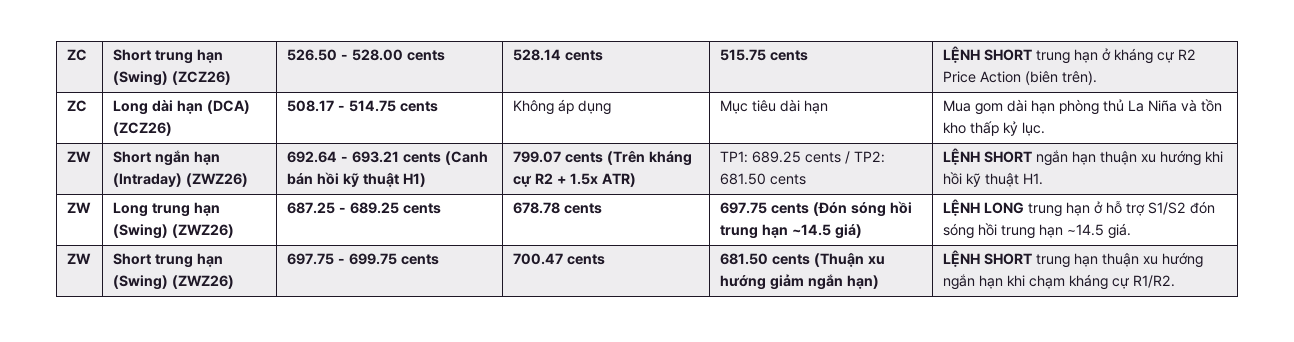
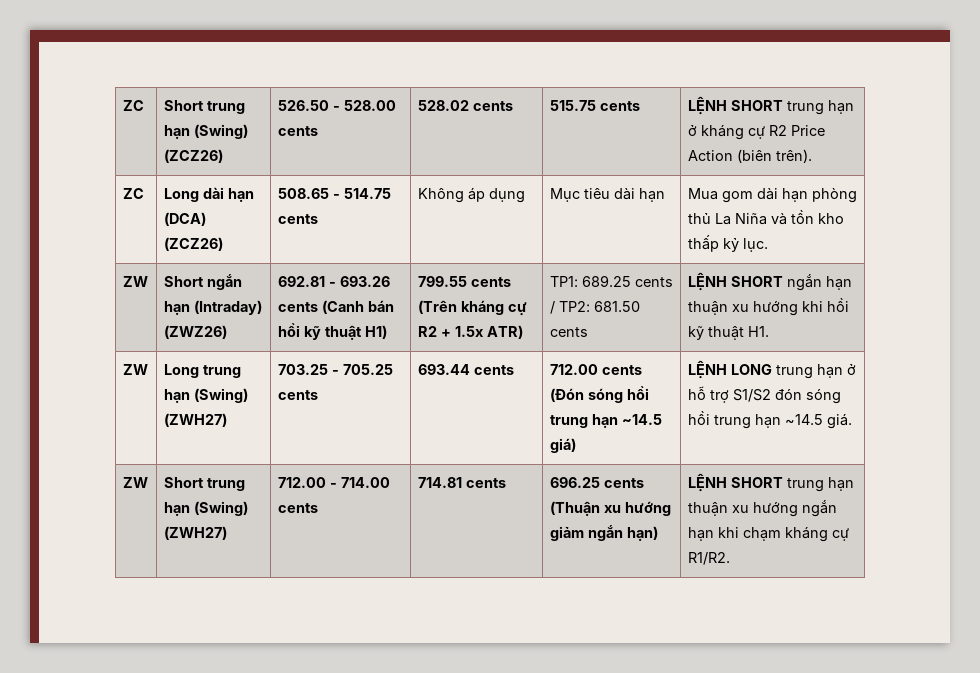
- ZC | Short trung hạn (Swing) (ZCZ26) | 526.50 - 528.00 cents | 528.14 cents | 515.75 cents | LỆNH SHORT trung hạn ở kháng cự R2 Price Action (biên trên).
+ ZC | Short trung hạn (Swing) (ZCZ26) | 526.50 - 528.00 cents | 528.02 cents | 515.75 cents | LỆNH SHORT trung hạn ở kháng cự R2 Price Action (biên trên).
- ZC | Long dài hạn (DCA) (ZCZ26) | 508.17 - 514.75 cents | Không áp dụng | Mục tiêu dài hạn | Mua gom dài hạn phòng thủ La Niña và tồn kho thấp kỷ lục.
+ ZC | Long dài hạn (DCA) (ZCZ26) | 508.65 - 514.75 cents | Không áp dụng | Mục tiêu dài hạn | Mua gom dài hạn phòng thủ La Niña và tồn kho thấp kỷ lục.
- 692.64 - 693.21 cents (Canh bán hồi kỹ thuật H1)
+ 692.81 - 693.26 cents (Canh bán hồi kỹ thuật H1)
- 799.07 cents (Trên kháng cự R2 + 1.5x ATR)
+ 799.55 cents (Trên kháng cự R2 + 1.5x ATR)
- ZW | Long trung hạn (Swing) (ZWZ26) | 687.25 - 689.25 cents | 678.78 cents | 697.75 cents (Đón sóng hồi trung hạn ~14.5 giá) | LỆNH LONG trung hạn ở hỗ trợ S1/S2 đón sóng hồi trung hạn ~14.5 giá.
+ ZW | Long trung hạn (Swing) (ZWH27) | 703.25 - 705.25 cents | 693.44 cents | 712.00 cents (Đón sóng hồi trung hạn ~14.5 giá) | LỆNH LONG trung hạn ở hỗ trợ S1/S2 đón sóng hồi trung hạn ~14.5 giá.
- ZW | Short trung hạn (Swing) (ZWZ26) | 697.75 - 699.75 cents | 700.47 cents | 681.50 cents (Thuận xu hướng giảm ngắn hạn) | LỆNH SHORT trung hạn thuận xu hướng ngắn hạn khi chạm kháng cự R1/R2.
+ ZW | Short trung hạn (Swing) (ZWH27) | 712.00 - 714.00 cents | 714.81 cents | 696.25 cents (Thuận xu hướng giảm ngắn hạn) | LỆNH SHORT trung hạn thuận xu hướng ngắn hạn khi chạm kháng cự R1/R2.

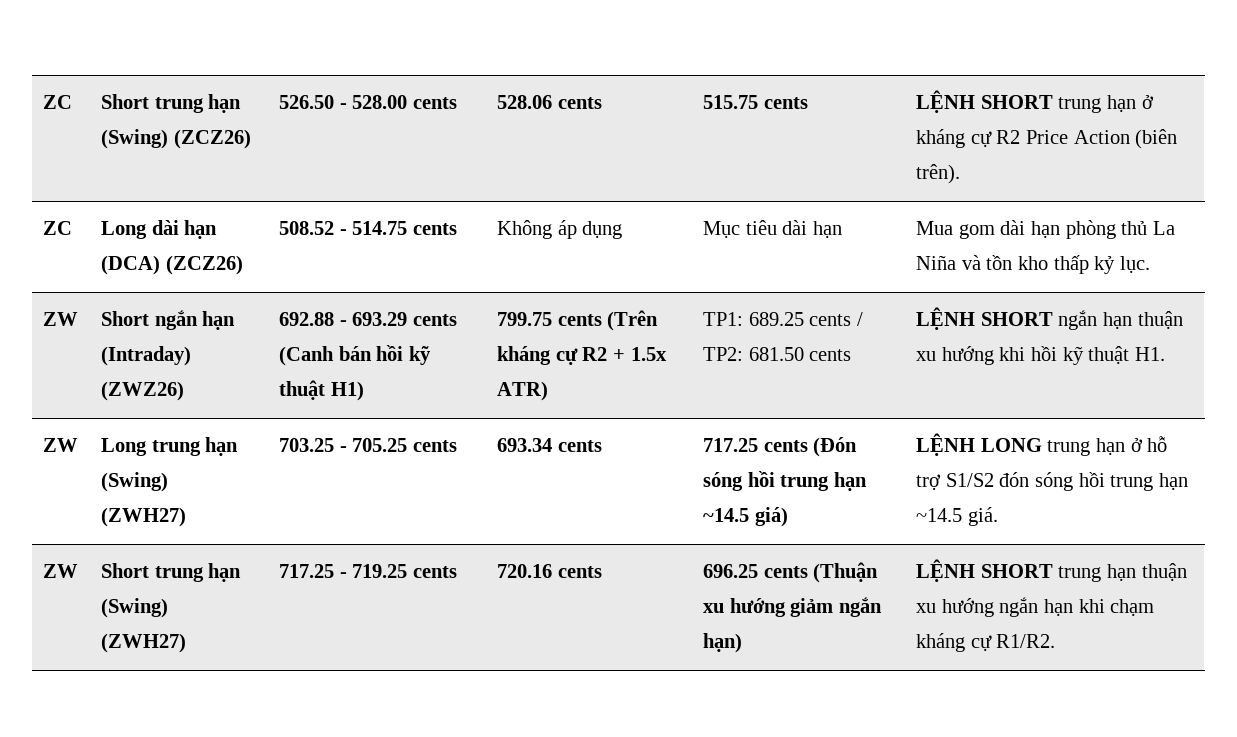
- ZC | Short trung hạn (Swing) (ZCZ26) | 526.50 - 528.00 cents | 528.02 cents | 515.75 cents | LỆNH SHORT trung hạn ở kháng cự R2 Price Action (biên trên).
+ ZC | Short trung hạn (Swing) (ZCZ26) | 526.50 - 528.00 cents | 528.06 cents | 515.75 cents | LỆNH SHORT trung hạn ở kháng cự R2 Price Action (biên trên).
- ZC | Long dài hạn (DCA) (ZCZ26) | 508.65 - 514.75 cents | Không áp dụng | Mục tiêu dài hạn | Mua gom dài hạn phòng thủ La Niña và tồn kho thấp kỷ lục.
+ ZC | Long dài hạn (DCA) (ZCZ26) | 508.52 - 514.75 cents | Không áp dụng | Mục tiêu dài hạn | Mua gom dài hạn phòng thủ La Niña và tồn kho thấp kỷ lục.
- 692.81 - 693.26 cents (Canh bán hồi kỹ thuật H1)
+ 692.88 - 693.29 cents (Canh bán hồi kỹ thuật H1)
- 799.55 cents (Trên kháng cự R2 + 1.5x ATR)
+ 799.75 cents (Trên kháng cự R2 + 1.5x ATR)
- ZW | Long trung hạn (Swing) (ZWH27) | 703.25 - 705.25 cents | 693.44 cents | 712.00 cents (Đón sóng hồi trung hạn ~14.5 giá) | LỆNH LONG trung hạn ở hỗ trợ S1/S2 đón sóng hồi trung hạn ~14.5 giá.
+ ZW | Long trung hạn (Swing) (ZWH27) | 703.25 - 705.25 cents | 693.34 cents | 717.25 cents (Đón sóng hồi trung hạn ~14.5 giá) | LỆNH LONG trung hạn ở hỗ trợ S1/S2 đón sóng hồi trung hạn ~14.5 giá.
- ZW | Short trung hạn (Swing) (ZWH27) | 712.00 - 714.00 cents | 714.81 cents | 696.25 cents (Thuận xu hướng giảm ngắn hạn) | LỆNH SHORT trung hạn thuận xu hướng ngắn hạn khi chạm kháng cự R1/R2.
+ ZW | Short trung hạn (Swing) (ZWH27) | 717.25 - 719.25 cents | 720.16 cents | 696.25 cents (Thuận xu hướng giảm ngắn hạn) | LỆNH SHORT trung hạn thuận xu hướng ngắn hạn khi chạm kháng cự R1/R2.

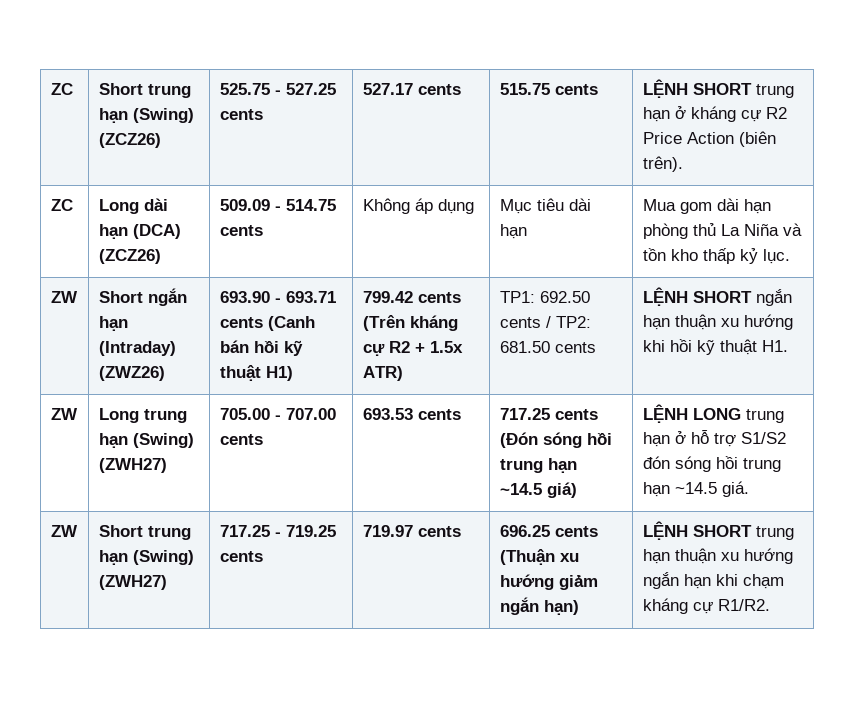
- ZC | Short trung hạn (Swing) (ZCZ26) | 526.50 - 528.00 cents | 528.06 cents | 515.75 cents | LỆNH SHORT trung hạn ở kháng cự R2 Price Action (biên trên).
+ ZC | Short trung hạn (Swing) (ZCZ26) | 525.75 - 527.25 cents | 527.17 cents | 515.75 cents | LỆNH SHORT trung hạn ở kháng cự R2 Price Action (biên trên).
- ZC | Long dài hạn (DCA) (ZCZ26) | 508.52 - 514.75 cents | Không áp dụng | Mục tiêu dài hạn | Mua gom dài hạn phòng thủ La Niña và tồn kho thấp kỷ lục.
+ ZC | Long dài hạn (DCA) (ZCZ26) | 509.09 - 514.75 cents | Không áp dụng | Mục tiêu dài hạn | Mua gom dài hạn phòng thủ La Niña và tồn kho thấp kỷ lục.
- 692.88 - 693.29 cents (Canh bán hồi kỹ thuật H1)
+ 693.90 - 693.71 cents (Canh bán hồi kỹ thuật H1)
- 799.75 cents (Trên kháng cự R2 + 1.5x ATR)
+ 799.42 cents (Trên kháng cự R2 + 1.5x ATR)
- TP1: 689.25 cents / TP2: 681.50 cents
+ TP1: 692.50 cents / TP2: 681.50 cents
- ZW | Long trung hạn (Swing) (ZWH27) | 703.25 - 705.25 cents | 693.34 cents | 717.25 cents (Đón sóng hồi trung hạn ~14.5 giá) | LỆNH LONG trung hạn ở hỗ trợ S1/S2 đón sóng hồi trung hạn ~14.5 giá.
+ ZW | Long trung hạn (Swing) (ZWH27) | 705.00 - 707.00 cents | 693.53 cents | 717.25 cents (Đón sóng hồi trung hạn ~14.5 giá) | LỆNH LONG trung hạn ở hỗ trợ S1/S2 đón sóng hồi trung hạn ~14.5 giá.
- ZW | Short trung hạn (Swing) (ZWH27) | 717.25 - 719.25 cents | 720.16 cents | 696.25 cents (Thuận xu hướng giảm ngắn hạn) | LỆNH SHORT trung hạn thuận xu hướng ngắn hạn khi chạm kháng cự R1/R2.
+ ZW | Short trung hạn (Swing) (ZWH27) | 717.25 - 719.25 cents | 719.97 cents | 696.25 cents (Thuận xu hướng giảm ngắn hạn) | LỆNH SHORT trung hạn thuận xu hướng ngắn hạn khi chạm kháng cự R1/R2.

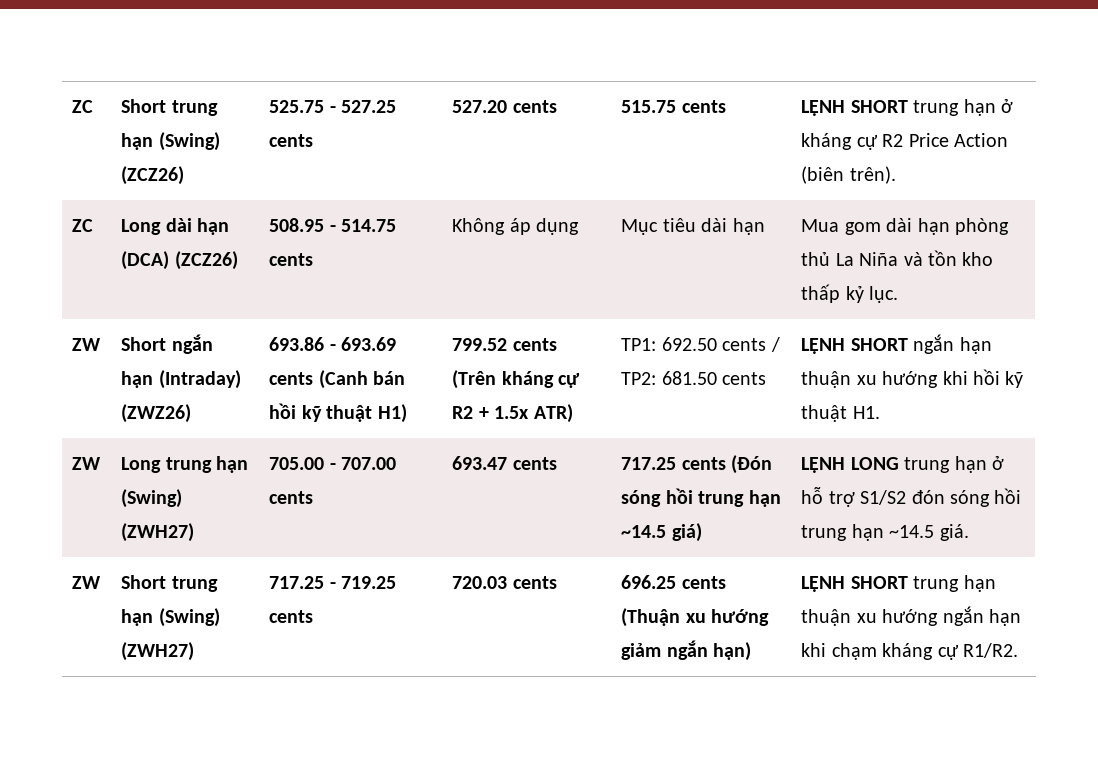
- ZC | Short trung hạn (Swing) (ZCZ26) | 525.75 - 527.25 cents | 527.17 cents | 515.75 cents | LỆNH SHORT trung hạn ở kháng cự R2 Price Action (biên trên).
+ ZC | Short trung hạn (Swing) (ZCZ26) | 525.75 - 527.25 cents | 527.20 cents | 515.75 cents | LỆNH SHORT trung hạn ở kháng cự R2 Price Action (biên trên).
- ZC | Long dài hạn (DCA) (ZCZ26) | 509.09 - 514.75 cents | Không áp dụng | Mục tiêu dài hạn | Mua gom dài hạn phòng thủ La Niña và tồn kho thấp kỷ lục.
+ ZC | Long dài hạn (DCA) (ZCZ26) | 508.95 - 514.75 cents | Không áp dụng | Mục tiêu dài hạn | Mua gom dài hạn phòng thủ La Niña và tồn kho thấp kỷ lục.
- 693.90 - 693.71 cents (Canh bán hồi kỹ thuật H1)
+ 693.86 - 693.69 cents (Canh bán hồi kỹ thuật H1)
- 799.42 cents (Trên kháng cự R2 + 1.5x ATR)
+ 799.52 cents (Trên kháng cự R2 + 1.5x ATR)
- ZW | Long trung hạn (Swing) (ZWH27) | 705.00 - 707.00 cents | 693.53 cents | 717.25 cents (Đón sóng hồi trung hạn ~14.5 giá) | LỆNH LONG trung hạn ở hỗ trợ S1/S2 đón sóng hồi trung hạn ~14.5 giá.
+ ZW | Long trung hạn (Swing) (ZWH27) | 705.00 - 707.00 cents | 693.47 cents | 717.25 cents (Đón sóng hồi trung hạn ~14.5 giá) | LỆNH LONG trung hạn ở hỗ trợ S1/S2 đón sóng hồi trung hạn ~14.5 giá.
- ZW | Short trung hạn (Swing) (ZWH27) | 717.25 - 719.25 cents | 719.97 cents | 696.25 cents (Thuận xu hướng giảm ngắn hạn) | LỆNH SHORT trung hạn thuận xu hướng ngắn hạn khi chạm kháng cự R1/R2.
+ ZW | Short trung hạn (Swing) (ZWH27) | 717.25 - 719.25 cents | 720.03 cents | 696.25 cents (Thuận xu hướng giảm ngắn hạn) | LỆNH SHORT trung hạn thuận xu hướng ngắn hạn khi chạm kháng cự R1/R2.

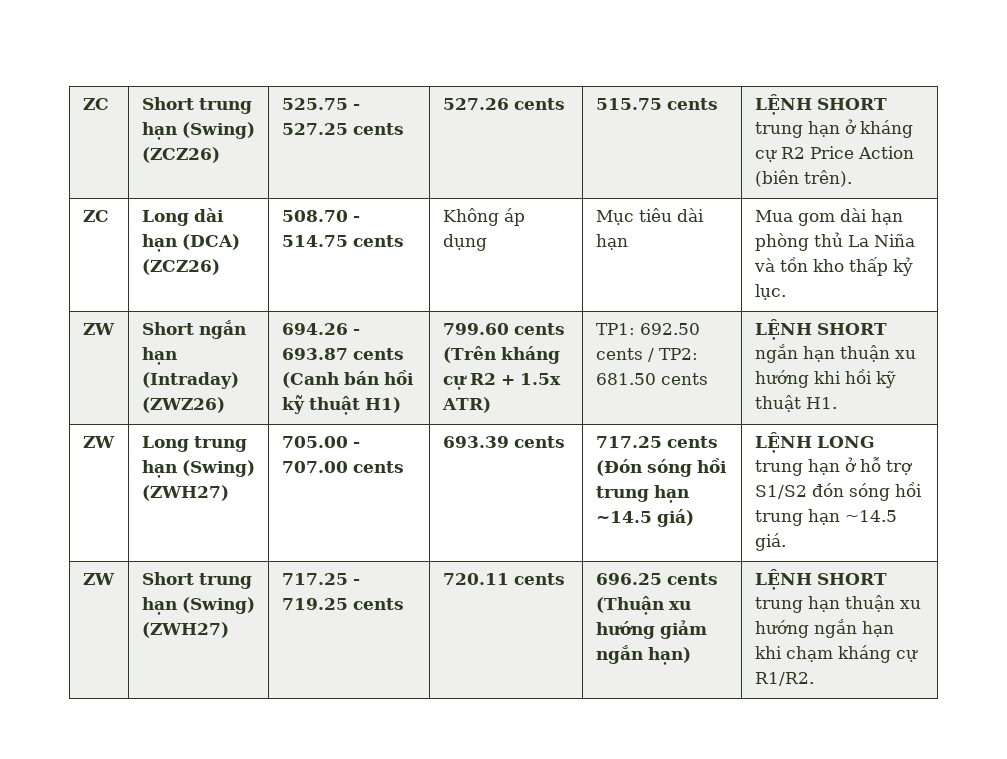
- ZC | Short trung hạn (Swing) (ZCZ26) | 525.75 - 527.25 cents | 527.20 cents | 515.75 cents | LỆNH SHORT trung hạn ở kháng cự R2 Price Action (biên trên).
+ ZC | Short trung hạn (Swing) (ZCZ26) | 525.75 - 527.25 cents | 527.26 cents | 515.75 cents | LỆNH SHORT trung hạn ở kháng cự R2 Price Action (biên trên).
- ZC | Long dài hạn (DCA) (ZCZ26) | 508.95 - 514.75 cents | Không áp dụng | Mục tiêu dài hạn | Mua gom dài hạn phòng thủ La Niña và tồn kho thấp kỷ lục.
+ ZC | Long dài hạn (DCA) (ZCZ26) | 508.70 - 514.75 cents | Không áp dụng | Mục tiêu dài hạn | Mua gom dài hạn phòng thủ La Niña và tồn kho thấp kỷ lục.
- 693.86 - 693.69 cents (Canh bán hồi kỹ thuật H1)
+ 694.26 - 693.87 cents (Canh bán hồi kỹ thuật H1)
- 799.52 cents (Trên kháng cự R2 + 1.5x ATR)
+ 799.60 cents (Trên kháng cự R2 + 1.5x ATR)
- ZW | Long trung hạn (Swing) (ZWH27) | 705.00 - 707.00 cents | 693.47 cents | 717.25 cents (Đón sóng hồi trung hạn ~14.5 giá) | LỆNH LONG trung hạn ở hỗ trợ S1/S2 đón sóng hồi trung hạn ~14.5 giá.
+ ZW | Long trung hạn (Swing) (ZWH27) | 705.00 - 707.00 cents | 693.39 cents | 717.25 cents (Đón sóng hồi trung hạn ~14.5 giá) | LỆNH LONG trung hạn ở hỗ trợ S1/S2 đón sóng hồi trung hạn ~14.5 giá.
- ZW | Short trung hạn (Swing) (ZWH27) | 717.25 - 719.25 cents | 720.03 cents | 696.25 cents (Thuận xu hướng giảm ngắn hạn) | LỆNH SHORT trung hạn thuận xu hướng ngắn hạn khi chạm kháng cự R1/R2.
+ ZW | Short trung hạn (Swing) (ZWH27) | 717.25 - 719.25 cents | 720.11 cents | 696.25 cents (Thuận xu hướng giảm ngắn hạn) | LỆNH SHORT trung hạn thuận xu hướng ngắn hạn khi chạm kháng cự R1/R2.

